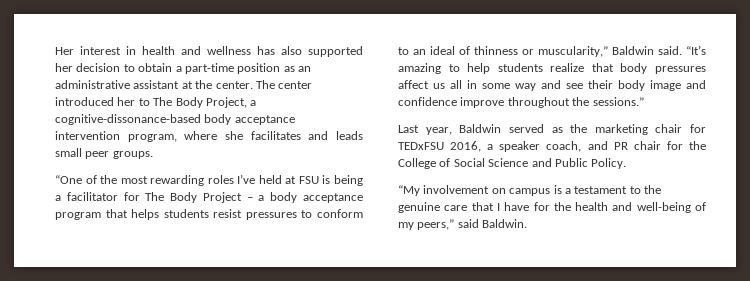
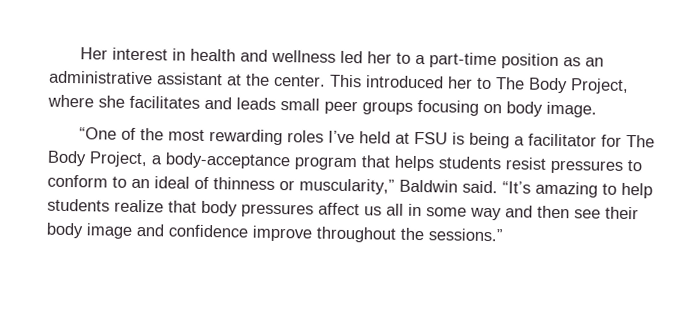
- Her interest in health and wellness has also supported her decision to obtain a part-time position as an administrative assistant at the center.
+ Her interest in health and wellness led her to a part-time position as an administrative assistant at the center.
- The center introduced her to The Body Project, a cognitive-dissonance-based body acceptance intervention program, where she facilitates and leads small peer groups.
+ This introduced her to The Body Project, where she facilitates and leads small peer groups focusing on body image.
- “One of the most rewarding roles I’ve held at FSU is being a facilitator for The Body Project – a body acceptance program that helps students resist pressures to conform to an ideal of thinness or muscularity,” Baldwin said.
+ “One of the most rewarding roles I’ve held at FSU is being a facilitator for The Body Project, a body-acceptance program that helps students resist pressures to conform to an ideal of thinness or muscularity,” Baldwin said.
- “It’s amazing to help students realize that body pressures affect us all in some way and see their body image and confidence improve throughout the sessions.”
+ “It’s amazing to help students realize that body pressures affect us all in some way and then see their body image and confidence improve throughout the sessions.”
- Last year, Baldwin served as the marketing chair for TEDxFSU 2016, a speaker coach, and PR chair for the College of Social Science and Public Policy.
- “My involvement on campus is a testament to the genuine care that I have for the health and well-being of my peers,” said Baldwin.

